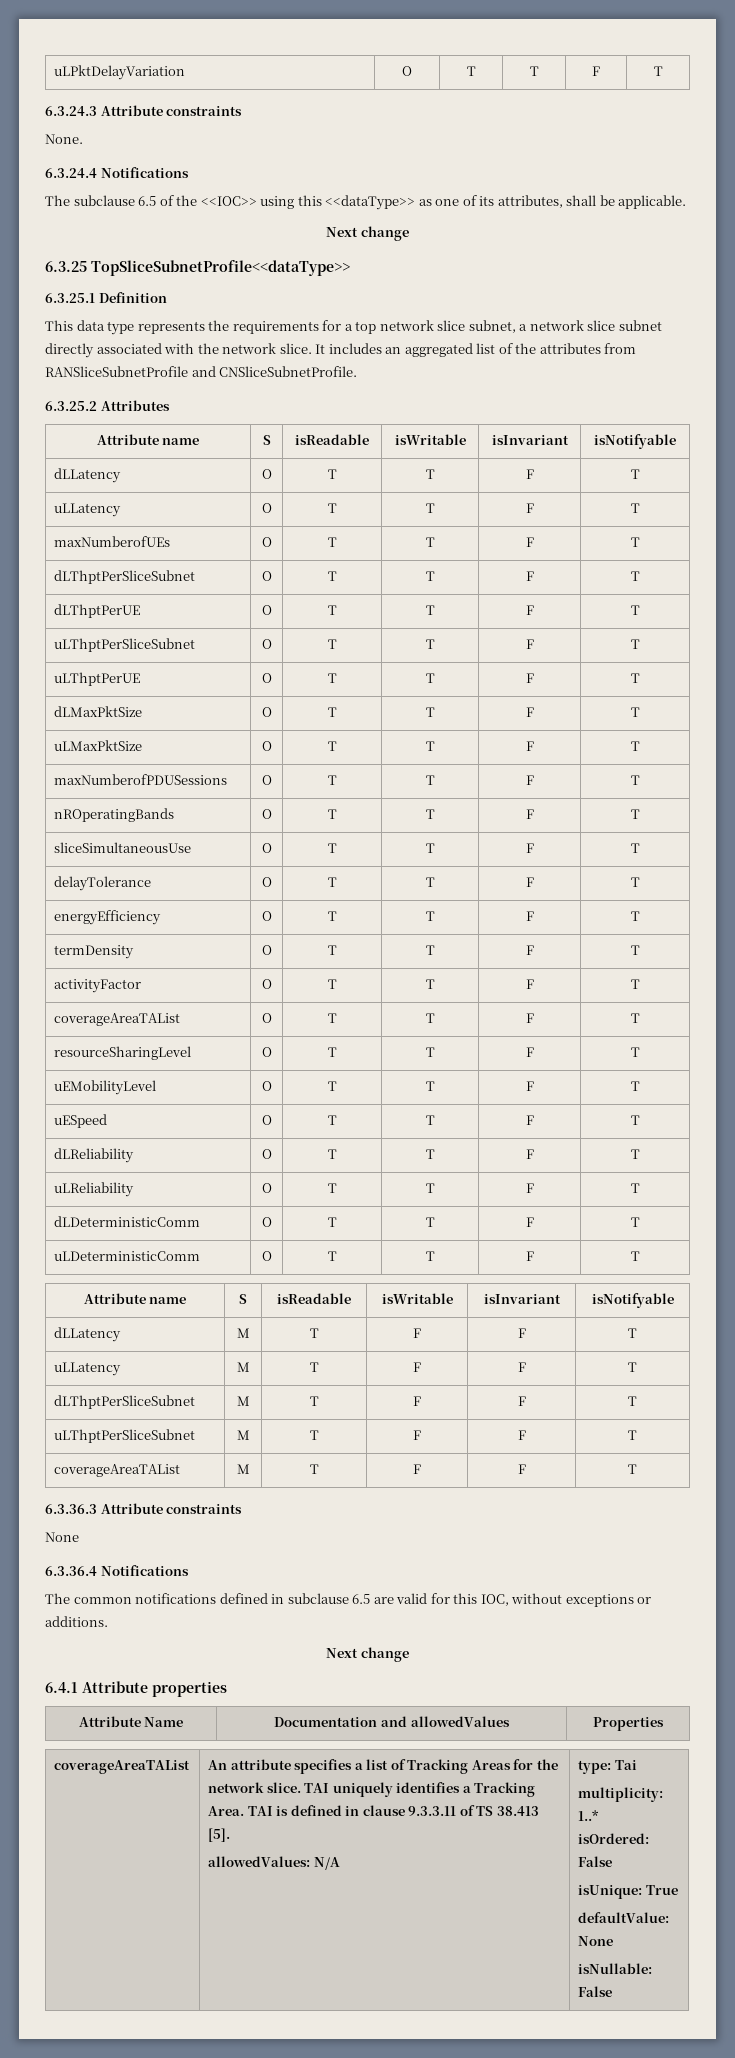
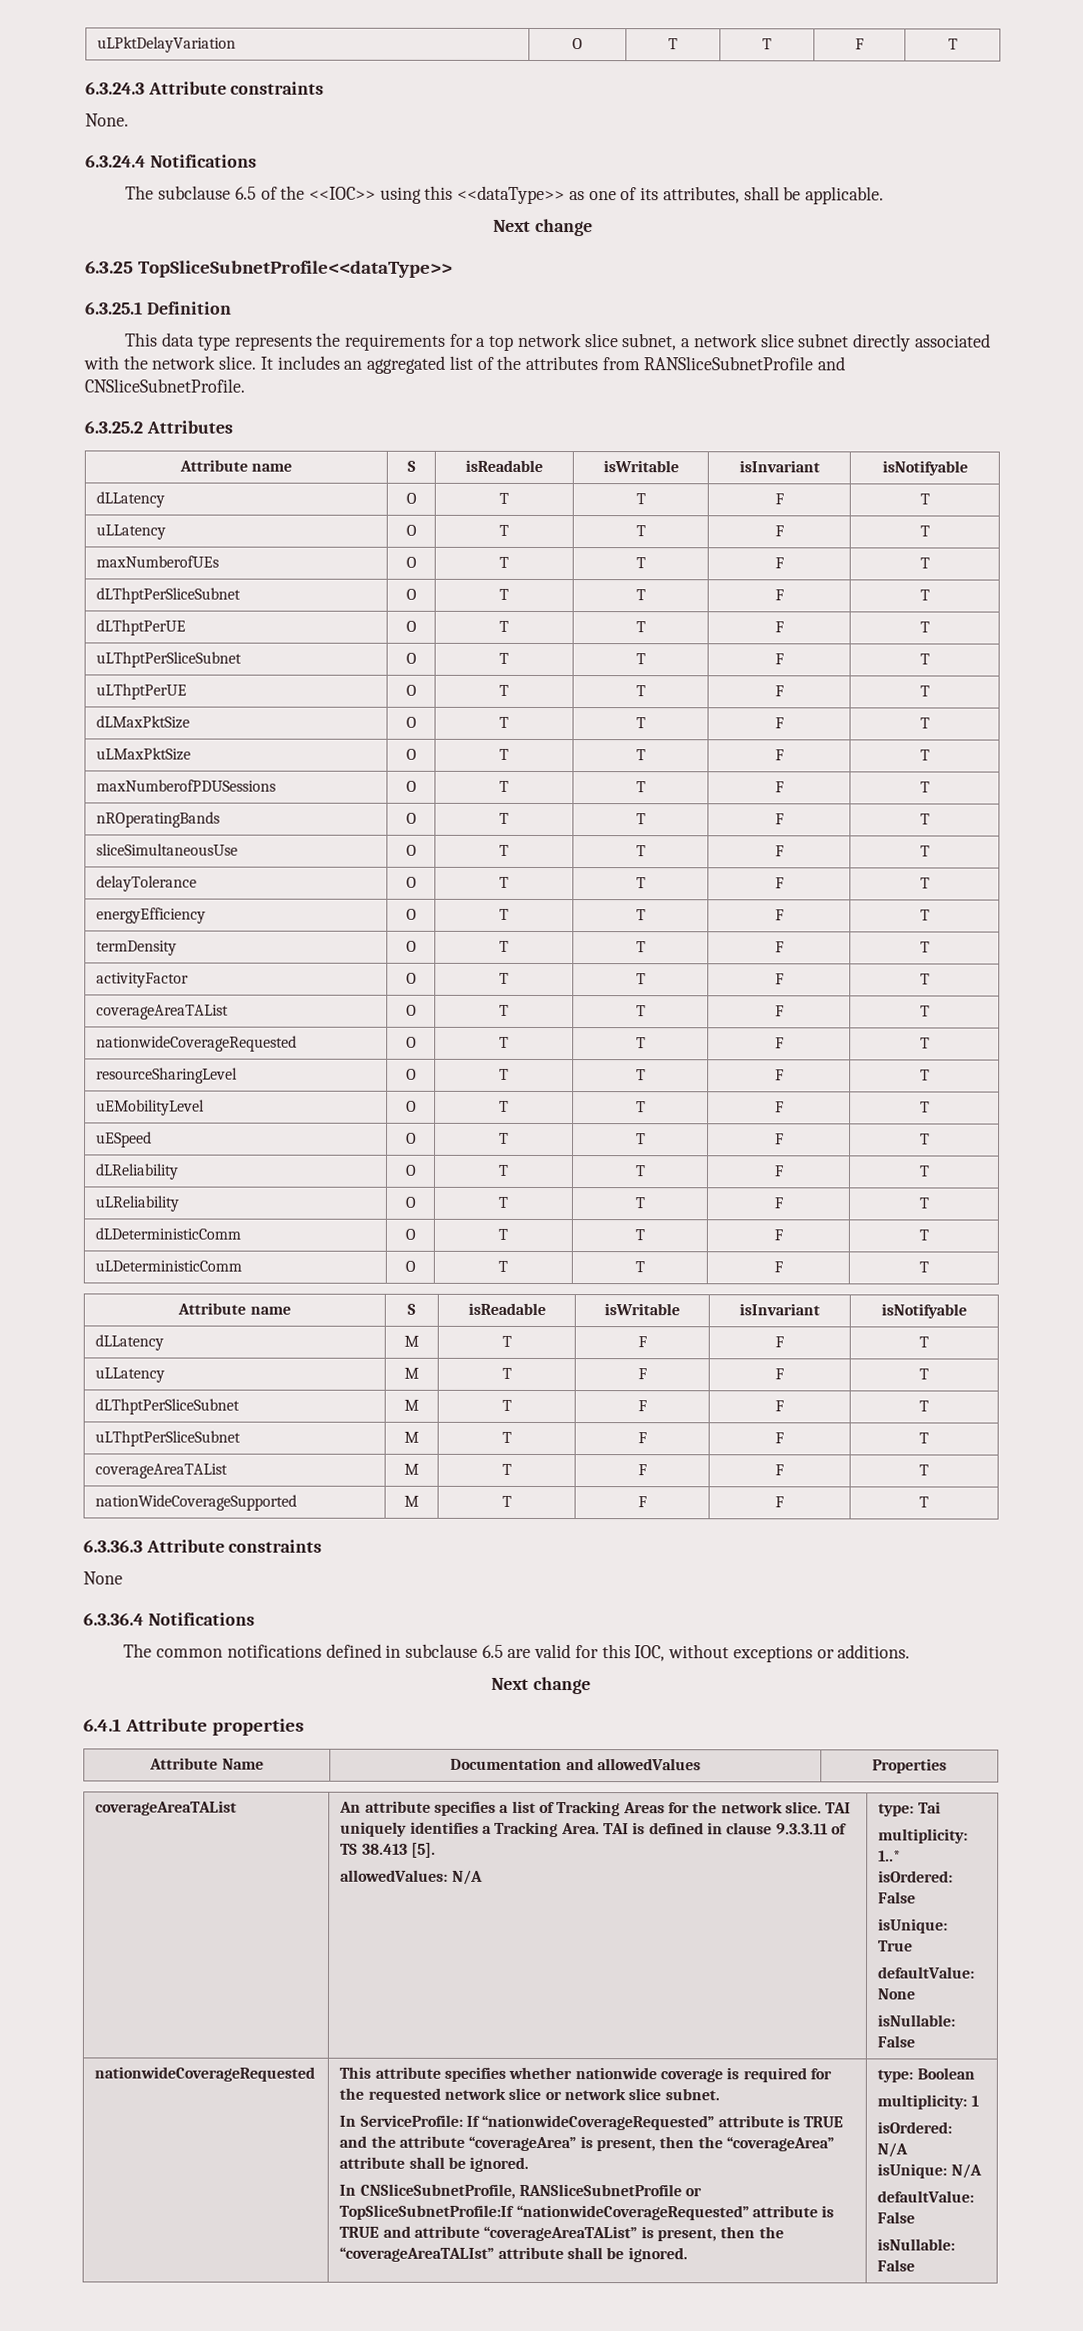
+ nationwideCoverageRequested | O | T | T | F | T
+ nationWideCoverageSupported | M | T | F | F | T
+ nationwideCoverageRequested | This attribute specifies whether nationwide coverage is required for the requested network slice or network slice subnet.
+ In ServiceProfile: If “nationwideCoverageRequested” attribute is TRUE and the attribute “coverageArea” is present, then the “coverageArea” attribute shall be ignored.
+ In CNSliceSubnetProfile, RANSliceSubnetProfile or TopSliceSubnetProfile:If “nationwideCoverageRequested” attribute is TRUE and attribute “coverageAreaTAList” is present, then the “coverageAreaTALIst” attribute shall be ignored. | type: Boolean
+ multiplicity: 1
+ isOrdered: N/A
+ isUnique: N/A
+ defaultValue: False
+ isNullable: False

